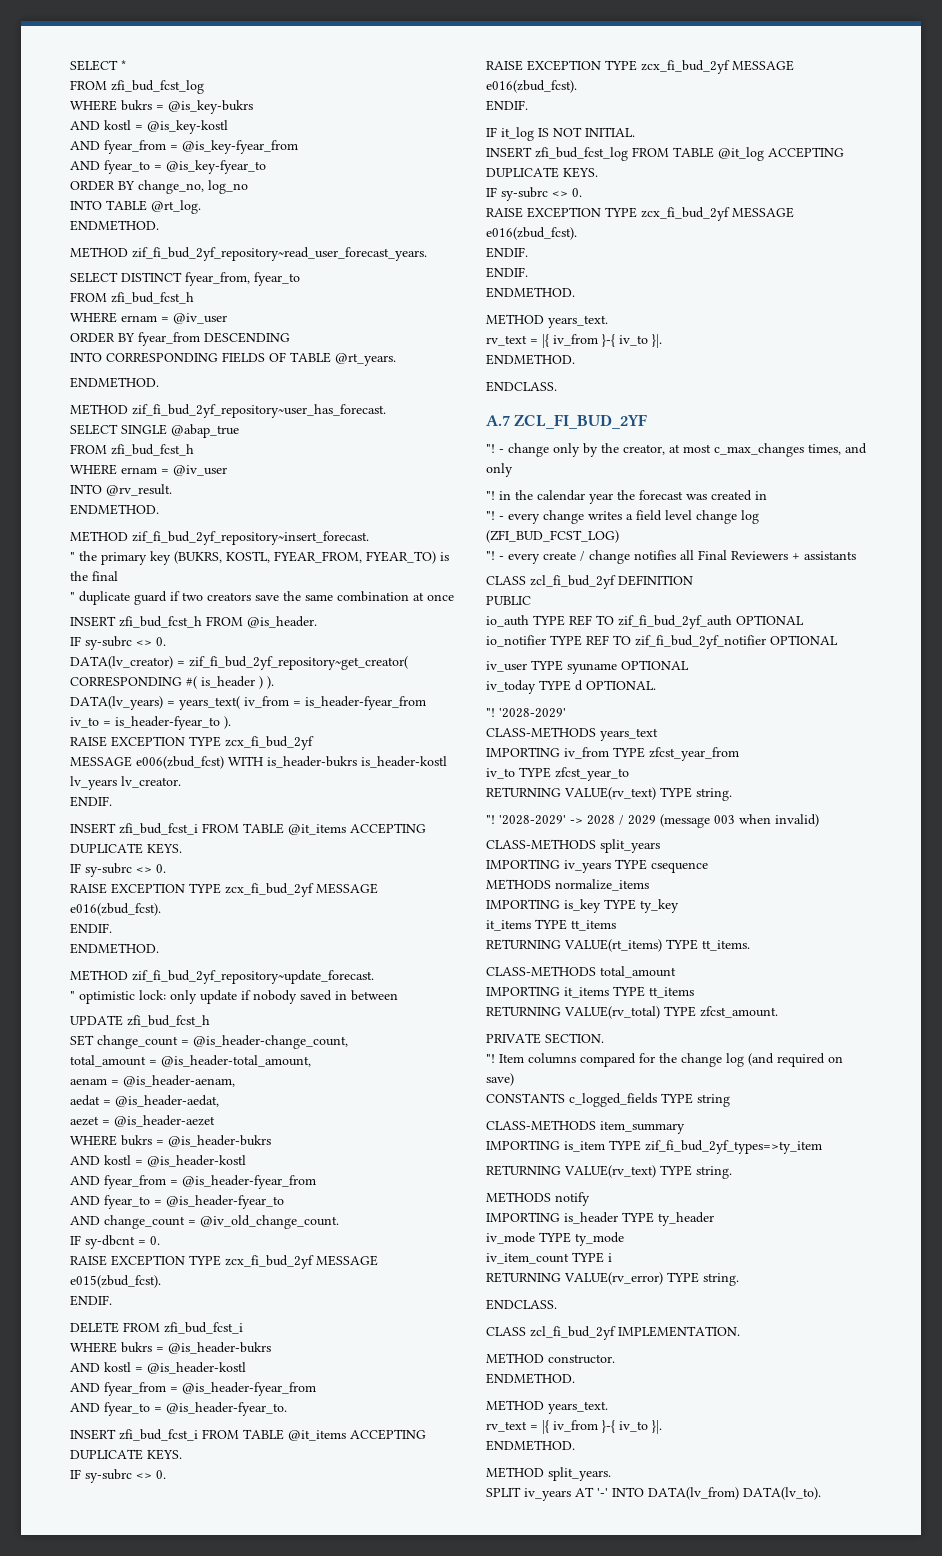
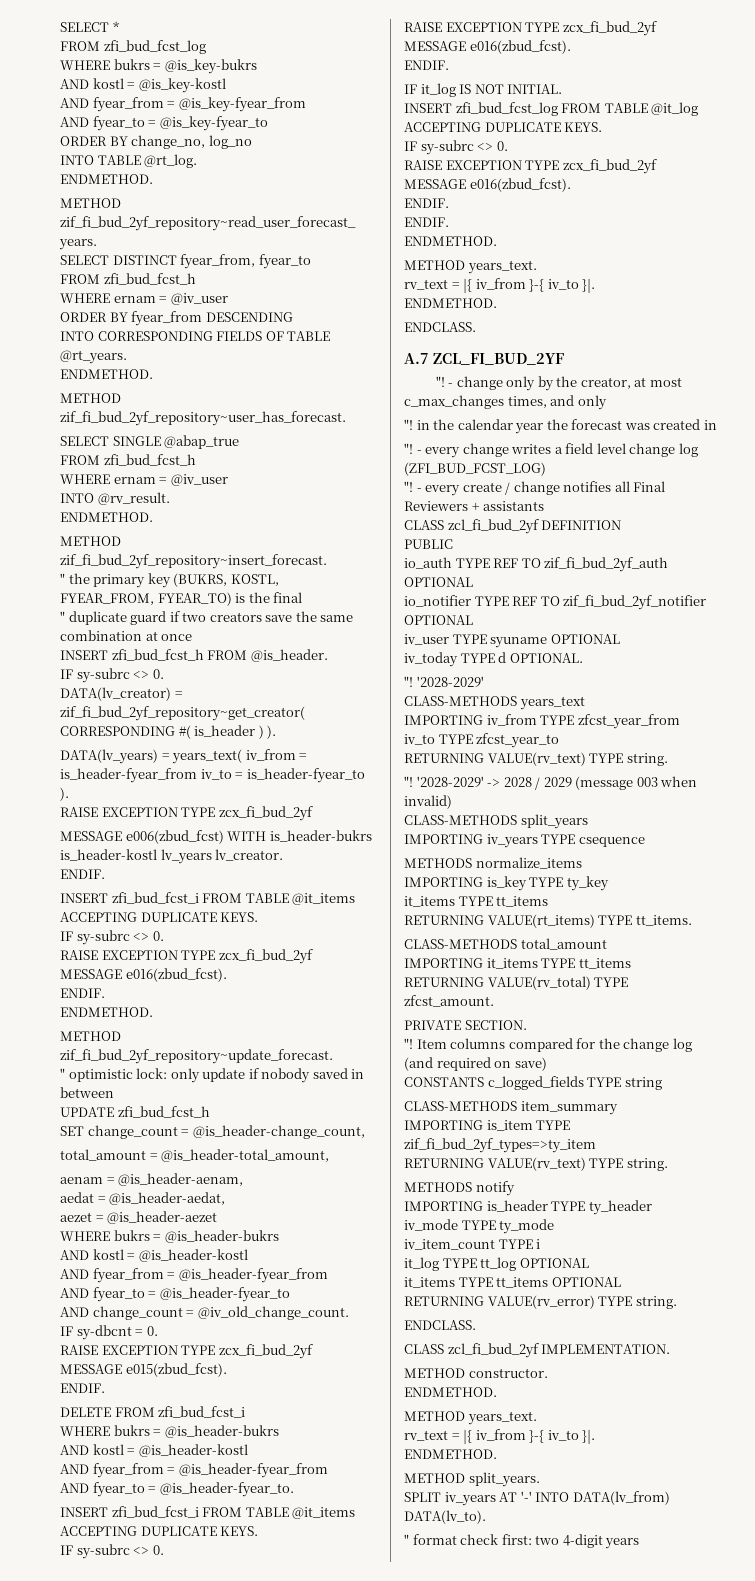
+ it_log TYPE tt_log OPTIONAL
+ it_items TYPE tt_items OPTIONAL
+ " format check first: two 4-digit years

